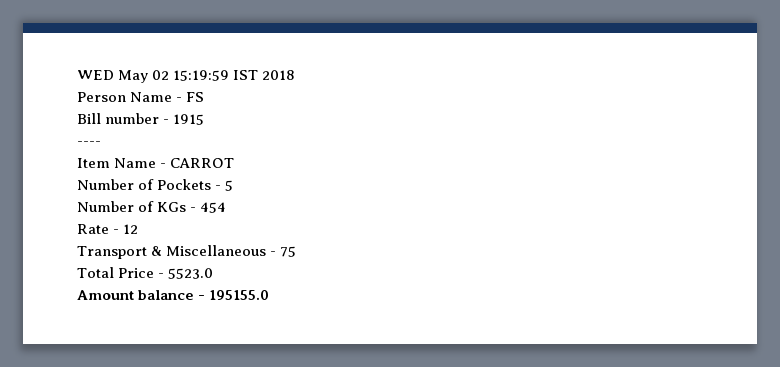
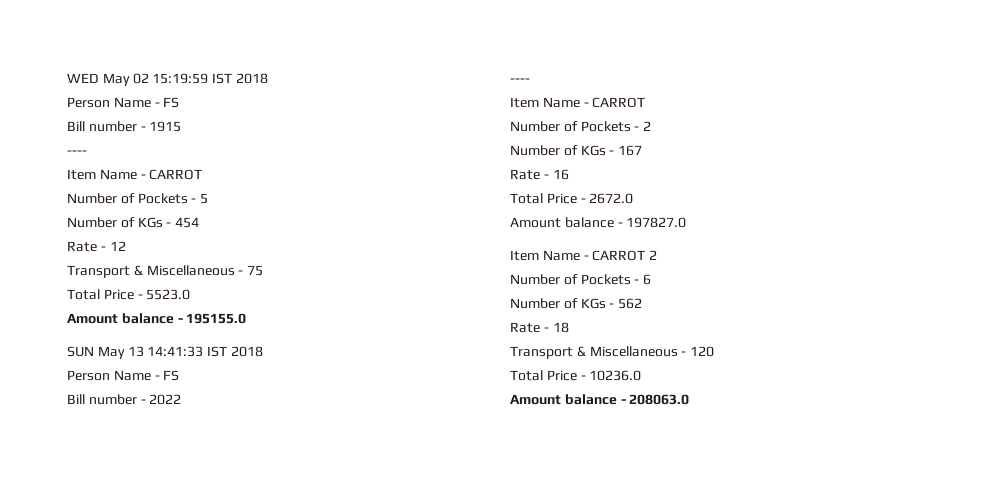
+ SUN May 13 14:41:33 IST 2018
+ Person Name - FS
+ Bill number - 2022
+ ----
+ Item Name - CARROT
+ Number of Pockets - 2
+ Number of KGs - 167
+ Rate - 16
+ Total Price - 2672.0
+ Amount balance - 197827.0
+ Item Name - CARROT 2
+ Number of Pockets - 6
+ Number of KGs - 562
+ Rate - 18
+ Transport & Miscellaneous - 120
+ Total Price - 10236.0
+ Amount balance - 208063.0

